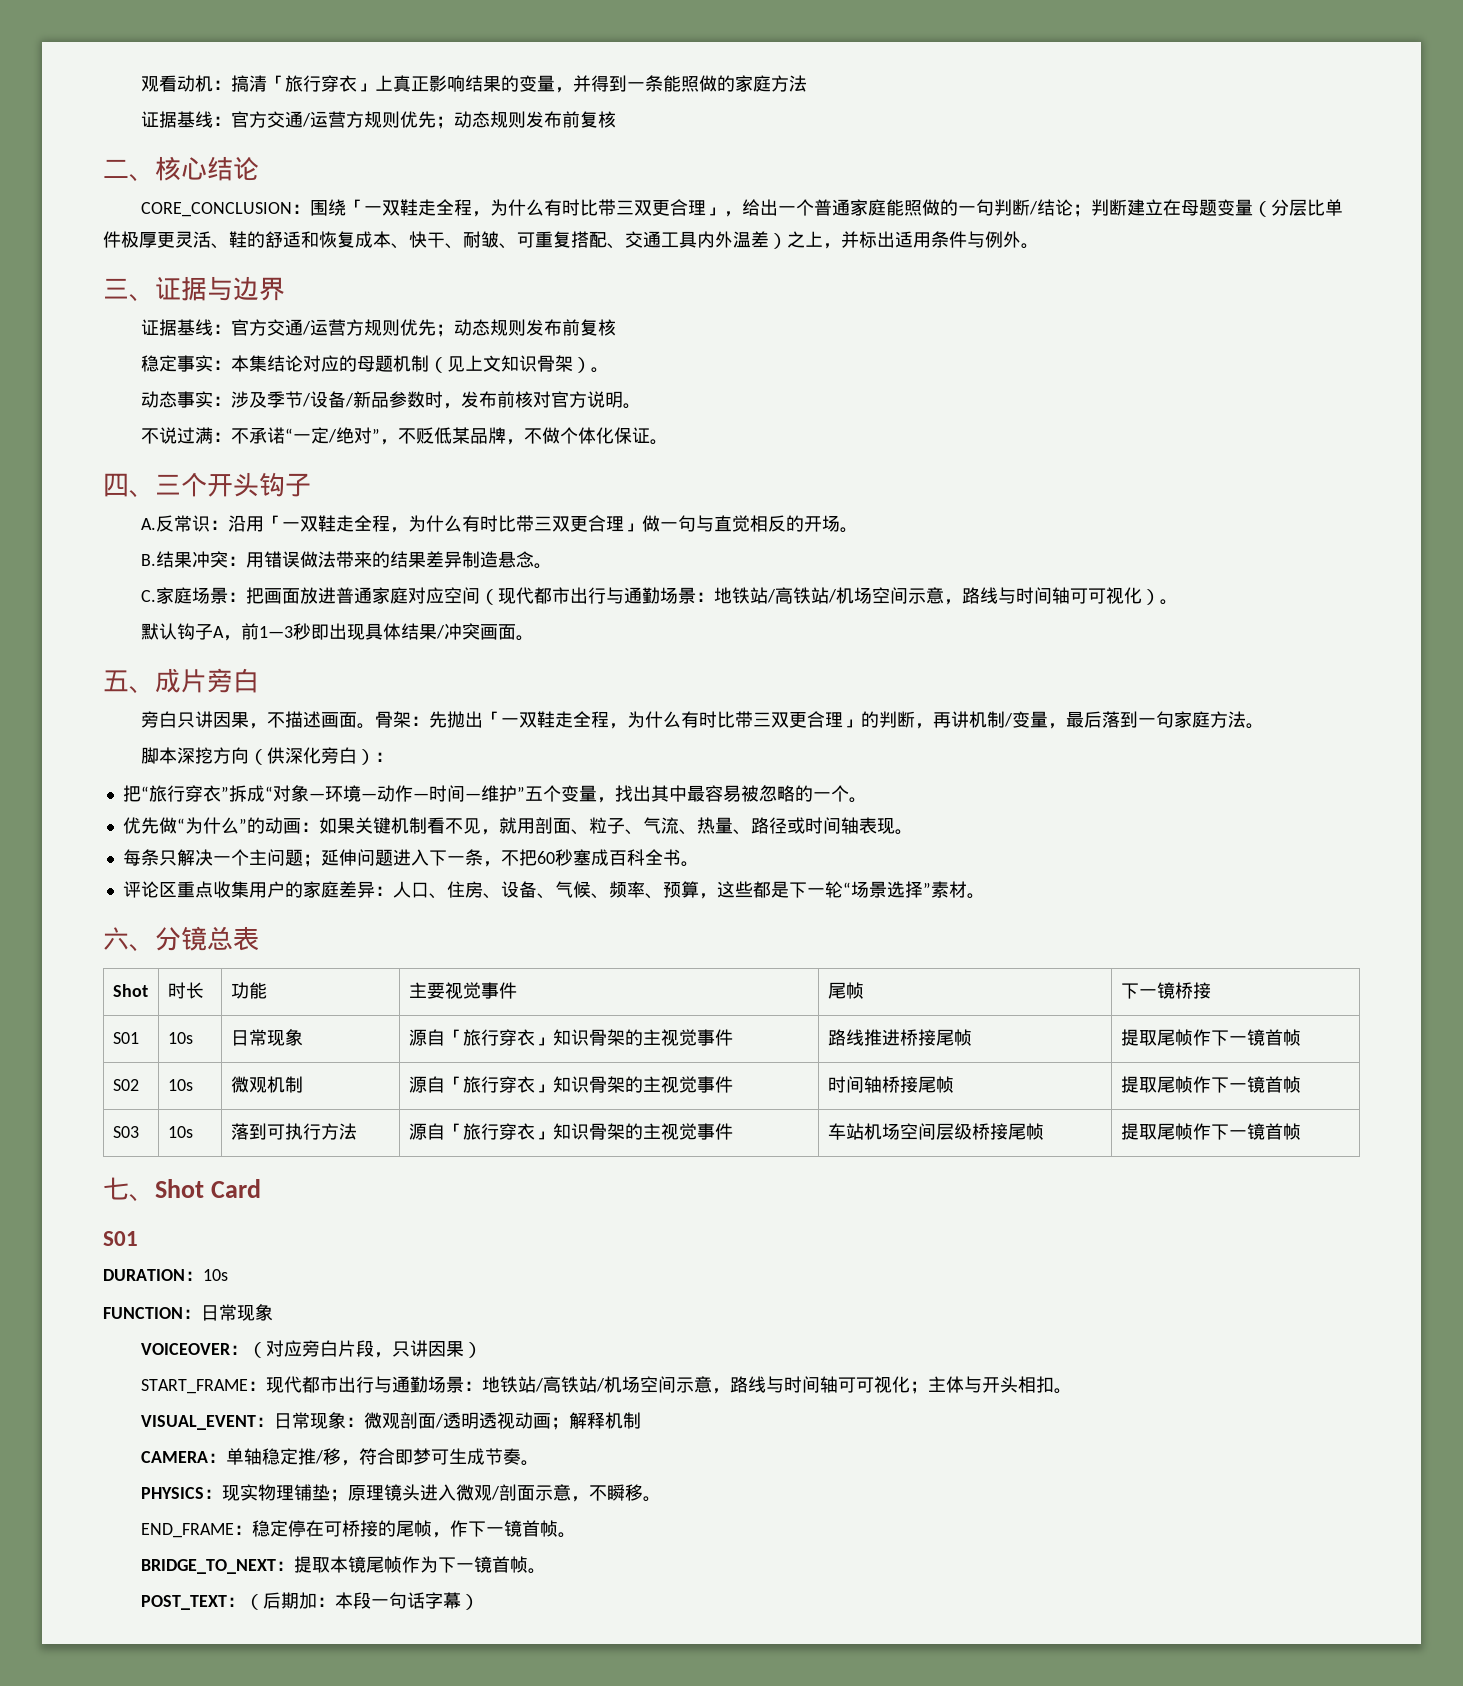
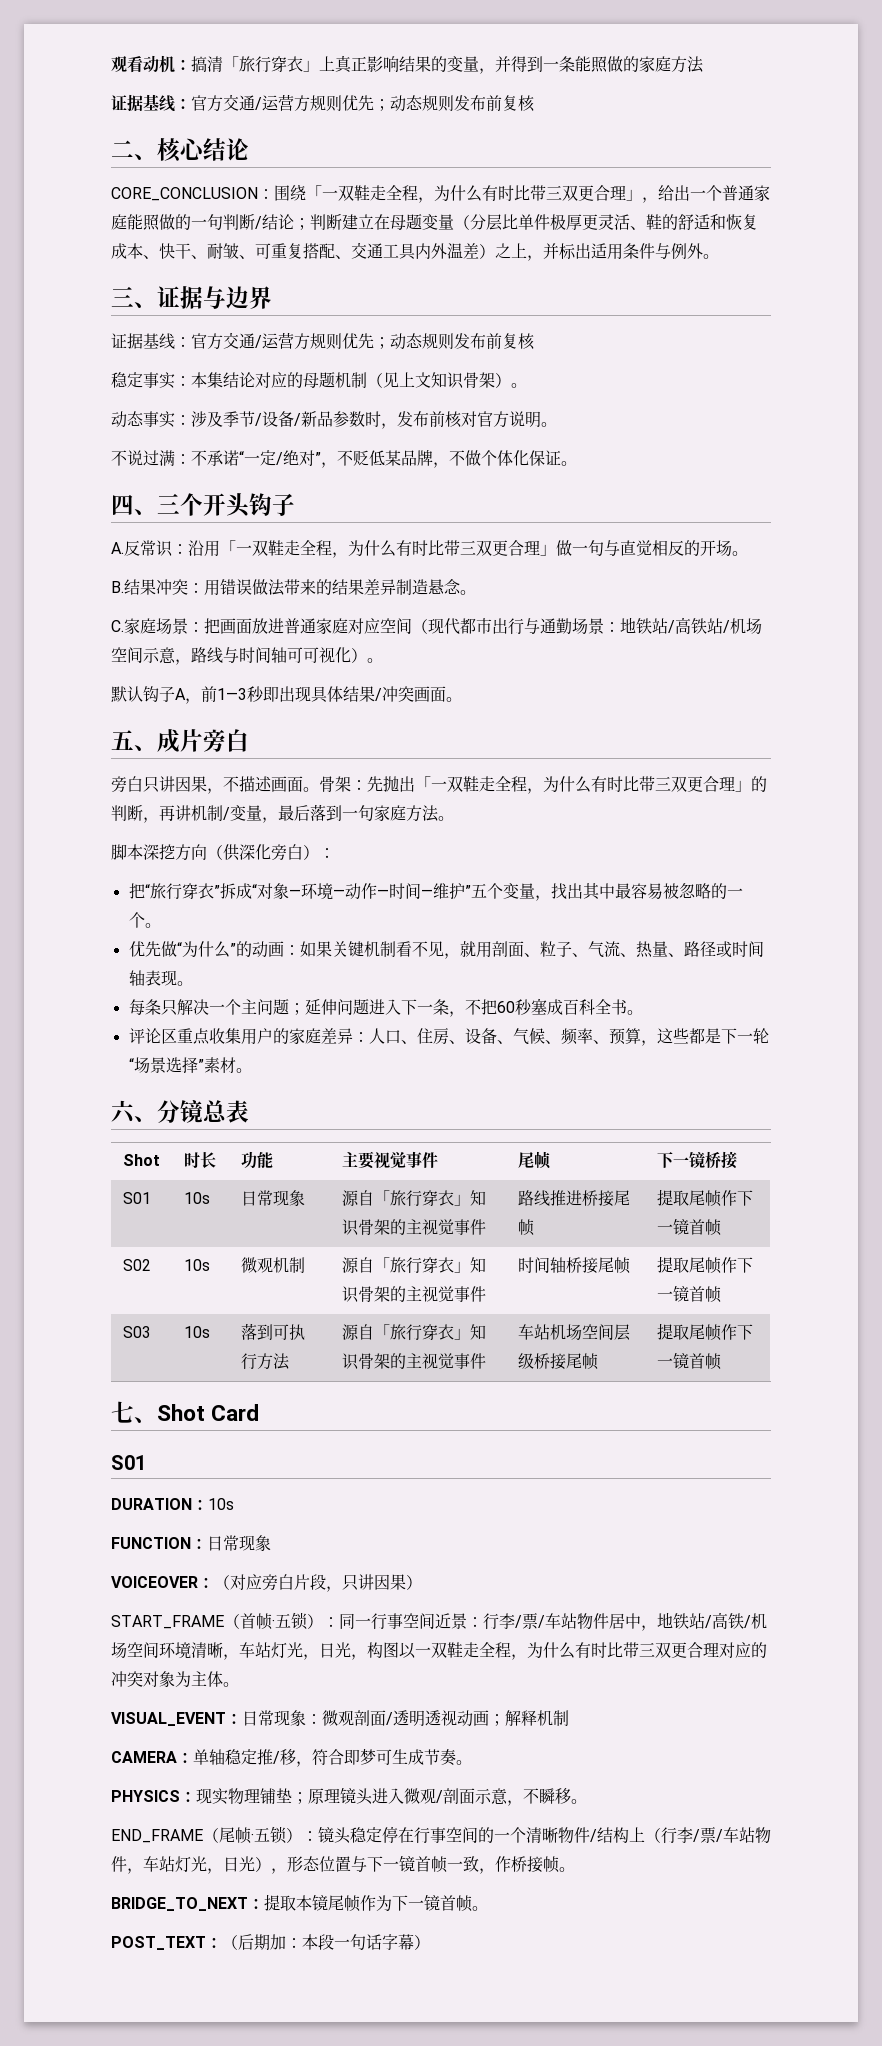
- START_FRAME：现代都市出行与通勤场景：地铁站/高铁站/机场空间示意，路线与时间轴可可视化；主体与开头相扣。
+ START_FRAME（首帧·五锁）：同一行事空间近景：行李/票/车站物件居中，地铁站/高铁/机场空间环境清晰，车站灯光，日光，构图以一双鞋走全程，为什么有时比带三双更合理对应的冲突对象为主体。
- END_FRAME：稳定停在可桥接的尾帧，作下一镜首帧。
+ END_FRAME（尾帧·五锁）：镜头稳定停在行事空间的一个清晰物件/结构上（行李/票/车站物件，车站灯光，日光），形态位置与下一镜首帧一致，作桥接帧。

